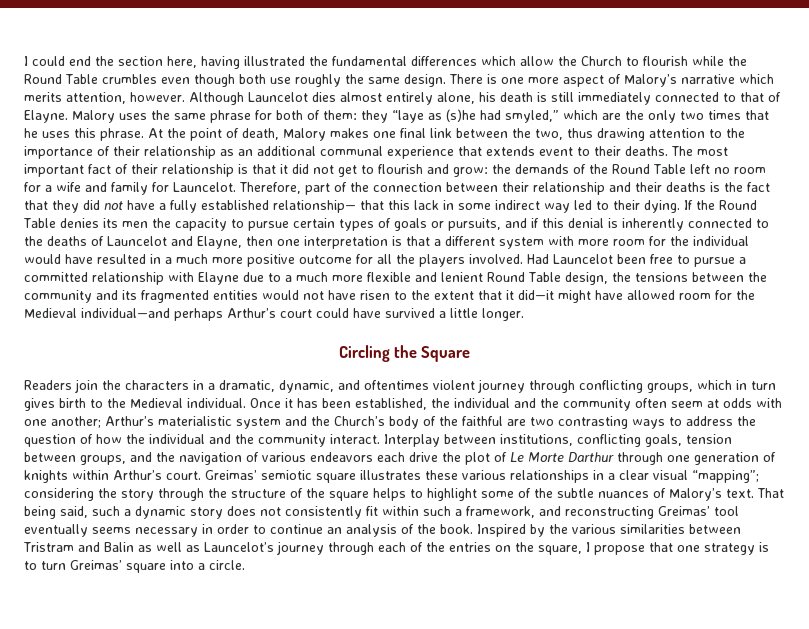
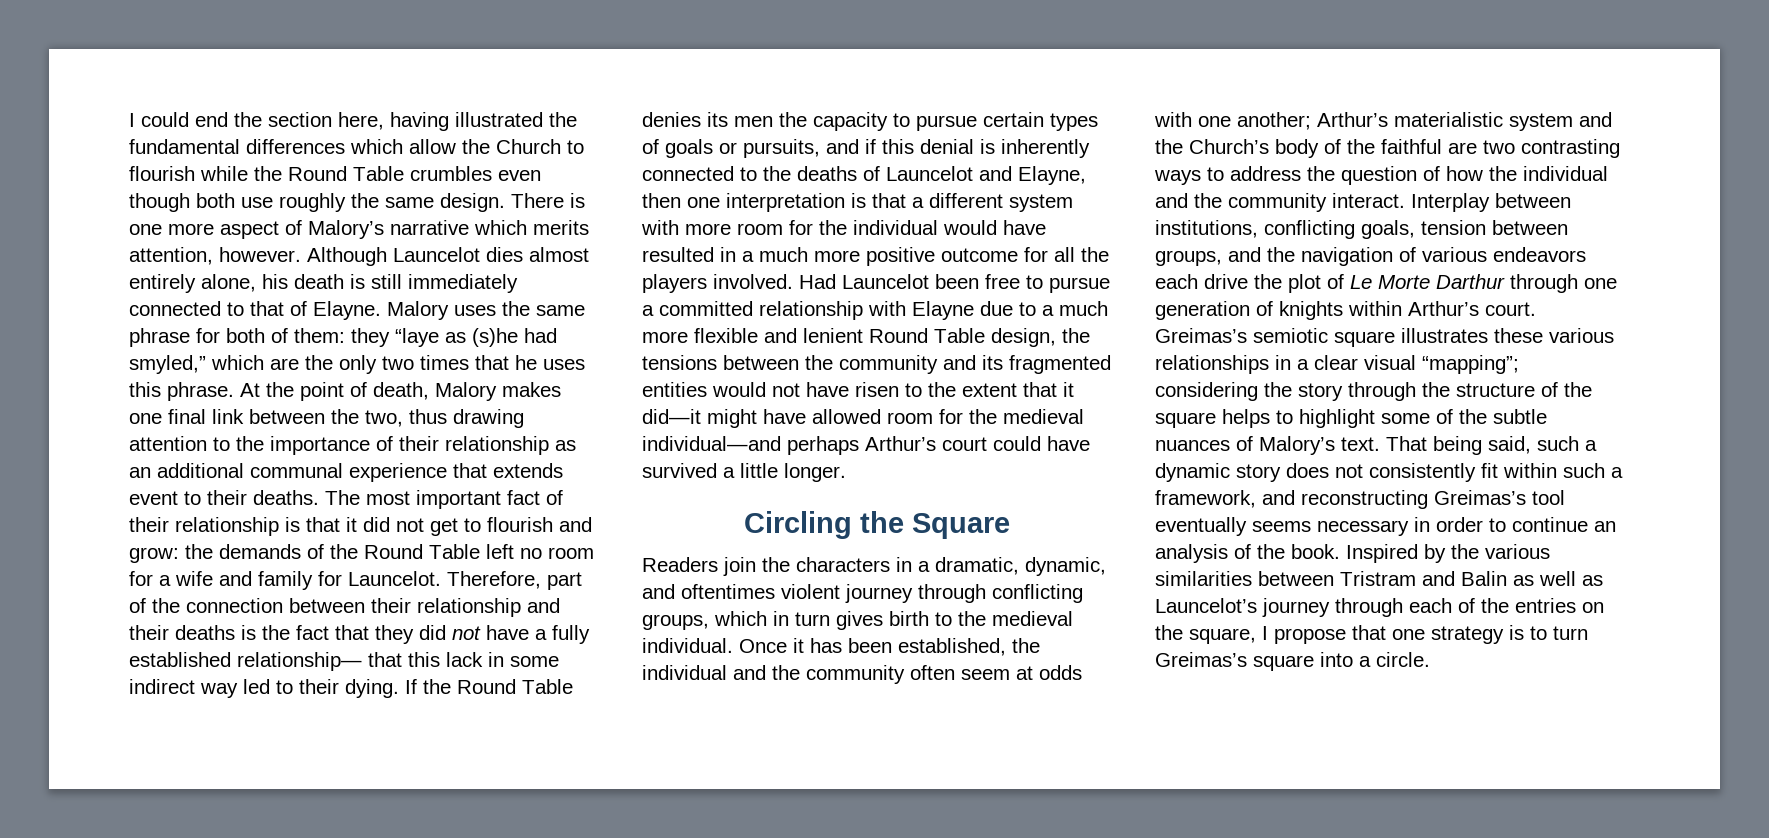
- Had Launcelot been free to pursue a committed relationship with Elayne due to a much more flexible and lenient Round Table design, the tensions between the community and its fragmented entities would not have risen to the extent that it did—it might have allowed room for the Medieval individual—and perhaps Arthur’s court could have survived a little longer.
+ Had Launcelot been free to pursue a committed relationship with Elayne due to a much more flexible and lenient Round Table design, the tensions between the community and its fragmented entities would not have risen to the extent that it did—it might have allowed room for the medieval individual—and perhaps Arthur’s court could have survived a little longer.
- Readers join the characters in a dramatic, dynamic, and oftentimes violent journey through conflicting groups, which in turn gives birth to the Medieval individual.
+ Readers join the characters in a dramatic, dynamic, and oftentimes violent journey through conflicting groups, which in turn gives birth to the medieval individual.
- Greimas’ semiotic square illustrates these various relationships in a clear visual “mapping”; considering the story through the structure of the square helps to highlight some of the subtle nuances of Malory’s text.
+ Greimas’s semiotic square illustrates these various relationships in a clear visual “mapping”; considering the story through the structure of the square helps to highlight some of the subtle nuances of Malory’s text.
- That being said, such a dynamic story does not consistently fit within such a framework, and reconstructing Greimas’ tool eventually seems necessary in order to continue an analysis of the book.
+ That being said, such a dynamic story does not consistently fit within such a framework, and reconstructing Greimas’s tool eventually seems necessary in order to continue an analysis of the book.
- Inspired by the various similarities between Tristram and Balin as well as Launcelot’s journey through each of the entries on the square, I propose that one strategy is to turn Greimas’ square into a circle.
+ Inspired by the various similarities between Tristram and Balin as well as Launcelot’s journey through each of the entries on the square, I propose that one strategy is to turn Greimas’s square into a circle.

